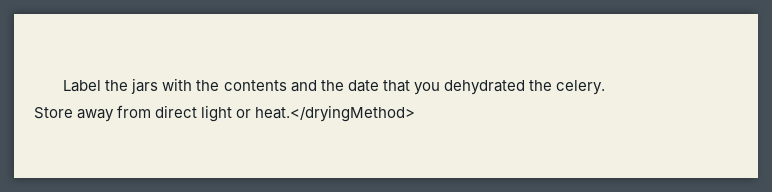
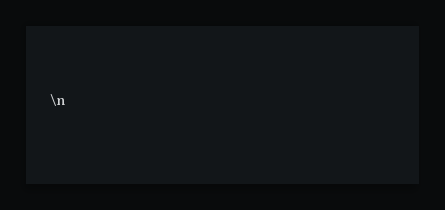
- Label the jars with the contents and the date that you dehydrated the celery.
- Store away from direct light or heat.</dryingMethod>
+ \n

